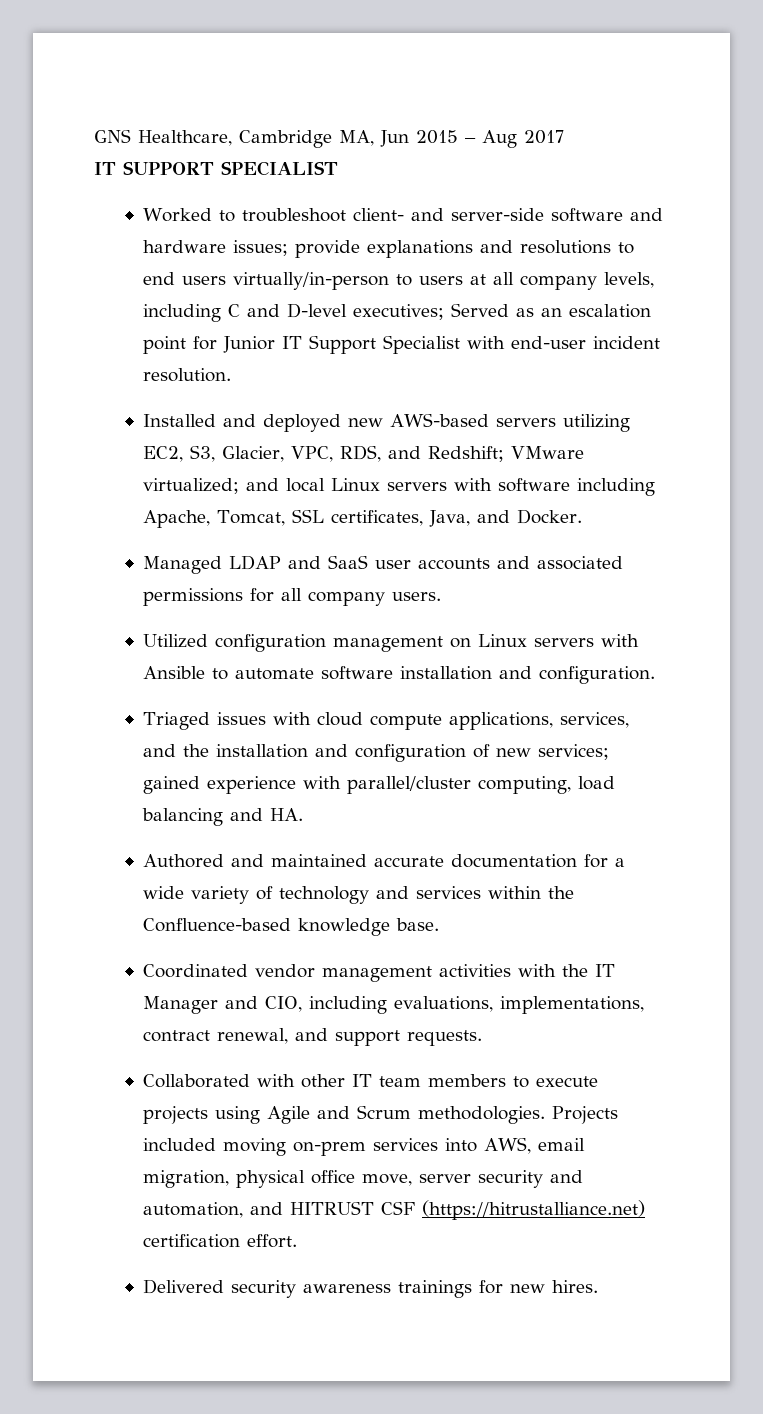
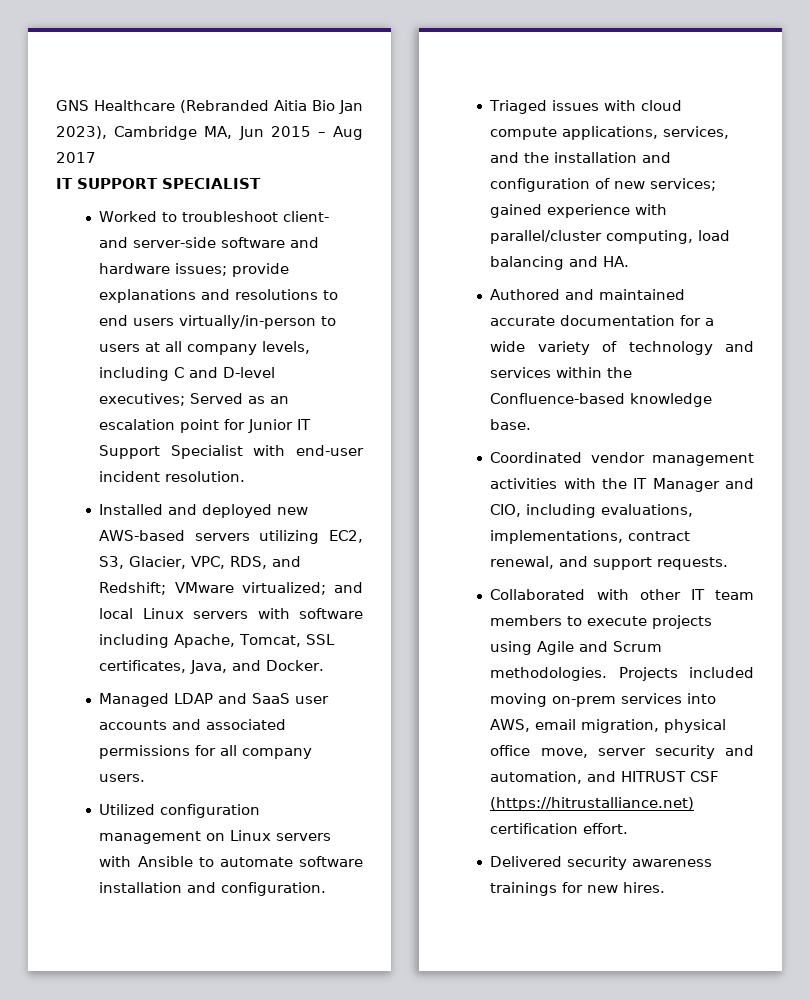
- GNS Healthcare, Cambridge MA, Jun 2015 – Aug 2017
+ GNS Healthcare (Rebranded Aitia Bio Jan 2023), Cambridge MA, Jun 2015 – Aug 2017

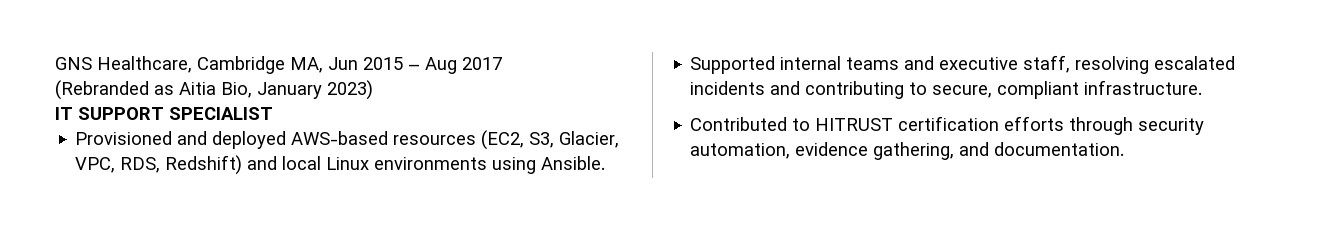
- GNS Healthcare (Rebranded Aitia Bio Jan 2023), Cambridge MA, Jun 2015 – Aug 2017
+ GNS Healthcare, Cambridge MA, Jun 2015 – Aug 2017
+ (Rebranded as Aitia Bio, January 2023)
  IT SUPPORT SPECIALIST
- Worked to troubleshoot client- and server-side software and hardware issues; provide explanations and resolutions to end users virtually/in-person to users at all company levels, including C and D-level executives; Served as an escalation point for Junior IT Support Specialist with end-user incident resolution.
- Installed and deployed new AWS-based servers utilizing EC2, S3, Glacier, VPC, RDS, and Redshift; VMware virtualized; and local Linux servers with software including Apache, Tomcat, SSL certificates, Java, and Docker.
- Managed LDAP and SaaS user accounts and associated permissions for all company users.
- Utilized configuration management on Linux servers with Ansible to automate software installation and configuration.
- Triaged issues with cloud compute applications, services, and the installation and configuration of new services; gained experience with parallel/cluster computing, load balancing and HA.
- Authored and maintained accurate documentation for a wide variety of technology and services within the Confluence-based knowledge base.
- Coordinated vendor management activities with the IT Manager and CIO, including evaluations, implementations, contract renewal, and support requests.
- Collaborated with other IT team members to execute projects using Agile and Scrum methodologies. Projects included moving on-prem services into AWS, email migration, physical office move, server security and automation, and HITRUST CSF (https://hitrustalliance.net) certification effort.
- Delivered security awareness trainings for new hires.
+ Provisioned and deployed AWS-based resources (EC2, S3, Glacier, VPC, RDS, Redshift) and local Linux environments using Ansible.
+ Supported internal teams and executive staff, resolving escalated incidents and contributing to secure, compliant infrastructure.
+ Contributed to HITRUST certification efforts through security automation, evidence gathering, and documentation.

